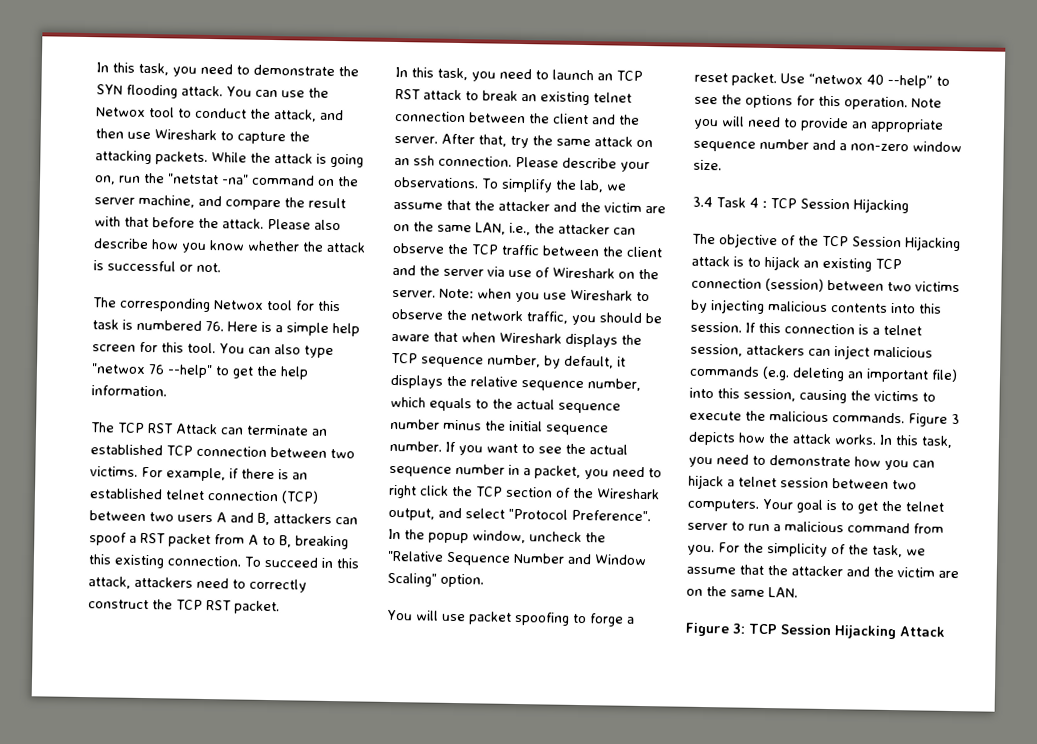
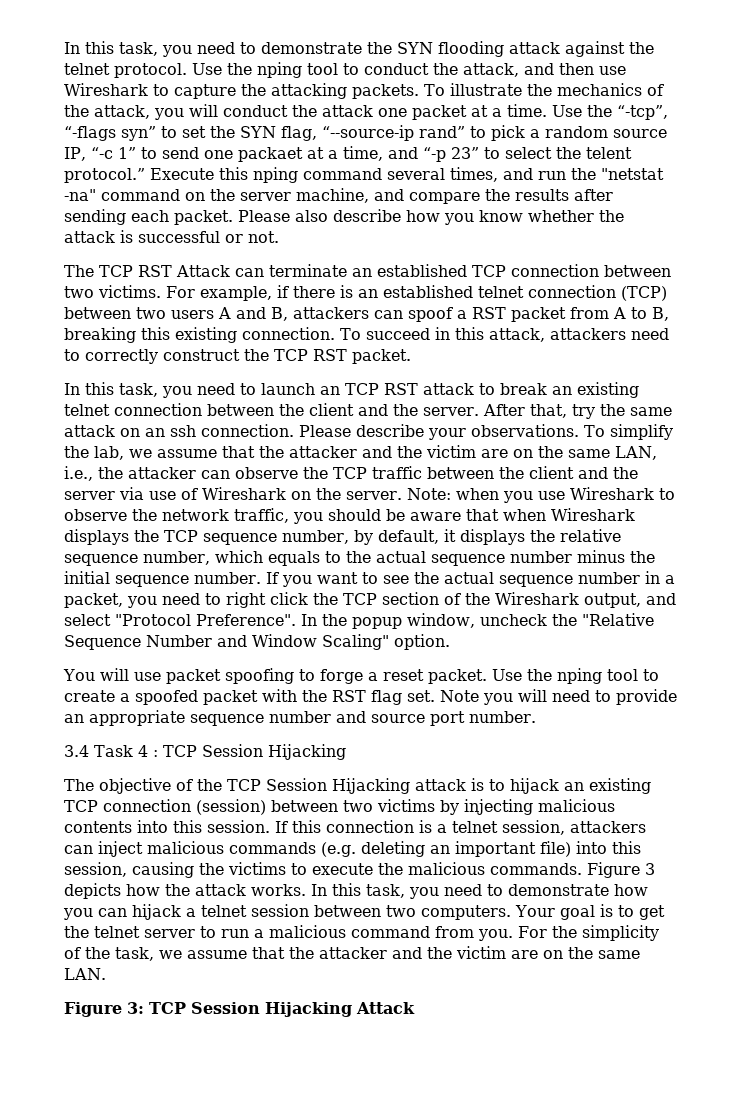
- In this task, you need to demonstrate the SYN flooding attack. You can use the Netwox tool to conduct the attack, and then use Wireshark to capture the attacking packets.
+ In this task, you need to demonstrate the SYN flooding attack against the telnet protocol. Use the nping tool to conduct the attack, and then use Wireshark to capture the attacking packets.
- While the attack is going on, run the "netstat -na" command on the server machine, and compare the result with that before the attack.
+ To illustrate the mechanics of the attack, you will conduct the attack one packet at a time. Use the “-tcp”, “-flags syn” to set the SYN flag, “--source-ip rand” to pick a random source IP, “-c 1” to send one packaet at a time, and “-p 23” to select the telent protocol.” Execute this nping command several times, and run the "netstat -na" command on the server machine, and compare the results after sending each packet.
- The corresponding Netwox tool for this task is numbered 76. Here is a simple help screen for this tool. You can also type "netwox 76 --help" to get the help information.
- Use “netwox 40 --help” to see the options for this operation.
+ Use the nping tool to create a spoofed packet with the RST flag set.
- Note you will need to provide an appropriate sequence number and a non-zero window size.
+ Note you will need to provide an appropriate sequence number and source port number.

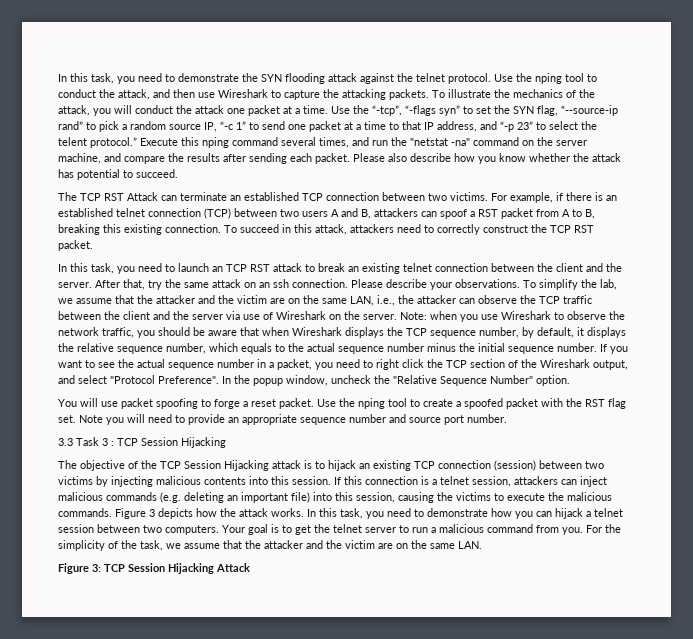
- Use the “-tcp”, “-flags syn” to set the SYN flag, “--source-ip rand” to pick a random source IP, “-c 1” to send one packaet at a time, and “-p 23” to select the telent protocol.”
+ Use the “-tcp”, “-flags syn” to set the SYN flag, “--source-ip rand” to pick a random source IP, “-c 1” to send one packet at a time to that IP address, and “-p 23” to select the telent protocol.”
- Please also describe how you know whether the attack is successful or not.
+ Please also describe how you know whether the attack has potential to succeed.
- In the popup window, uncheck the "Relative Sequence Number and Window Scaling" option.
+ In the popup window, uncheck the "Relative Sequence Number" option.
- 3.4 Task 4 : TCP Session Hijacking
+ 3.3 Task 3 : TCP Session Hijacking

